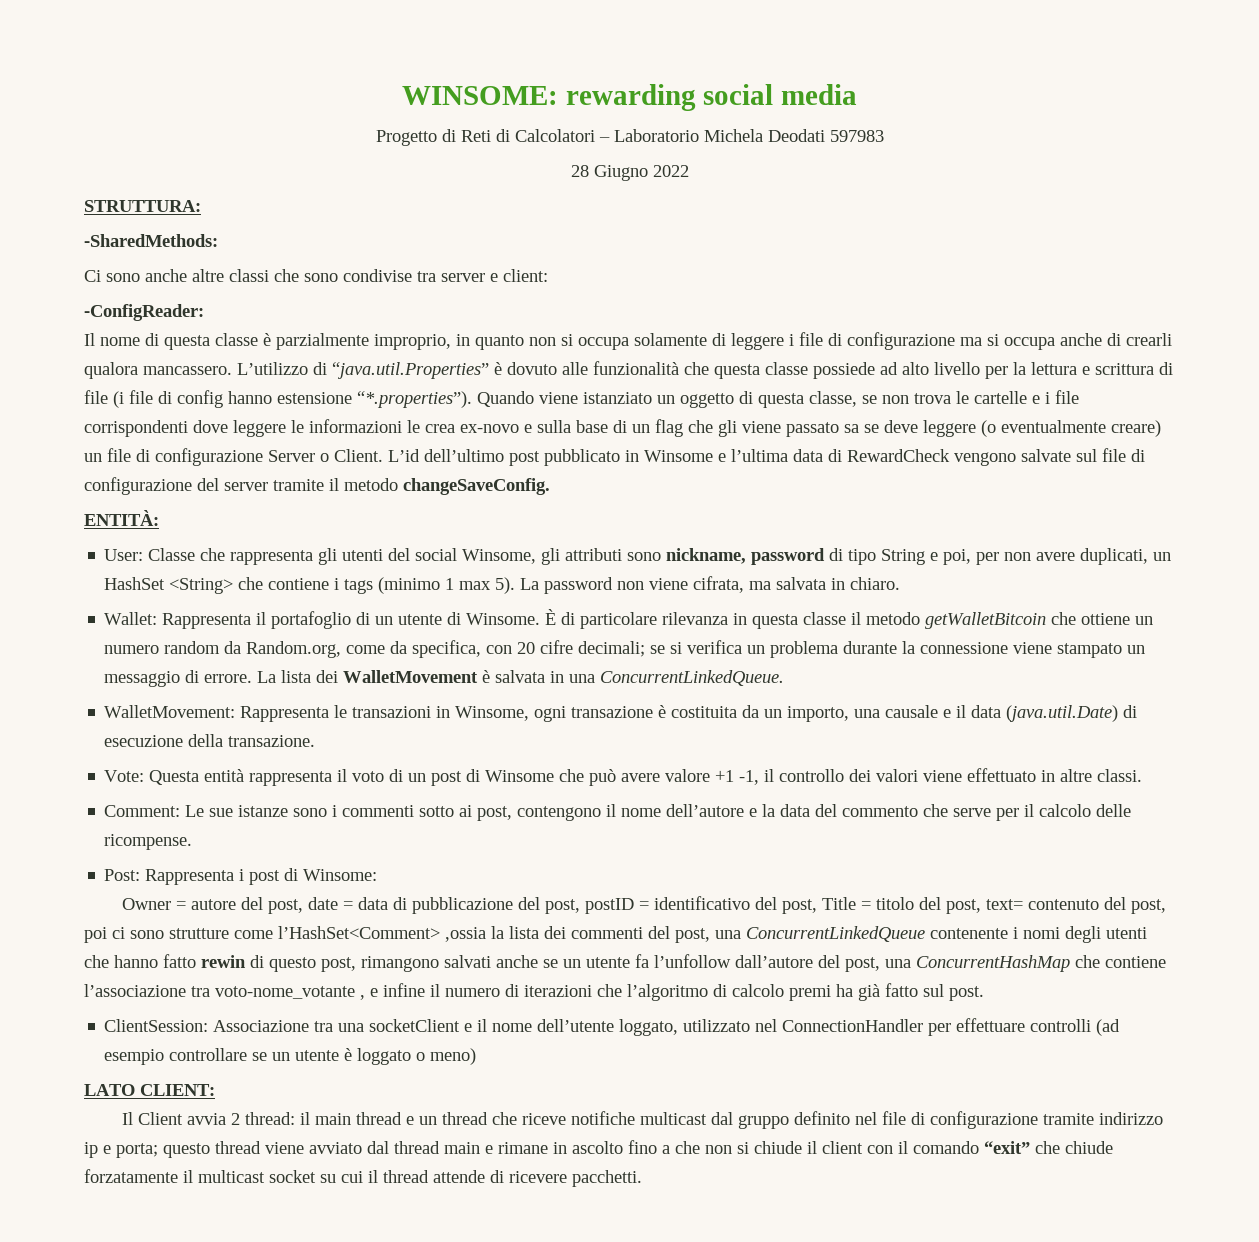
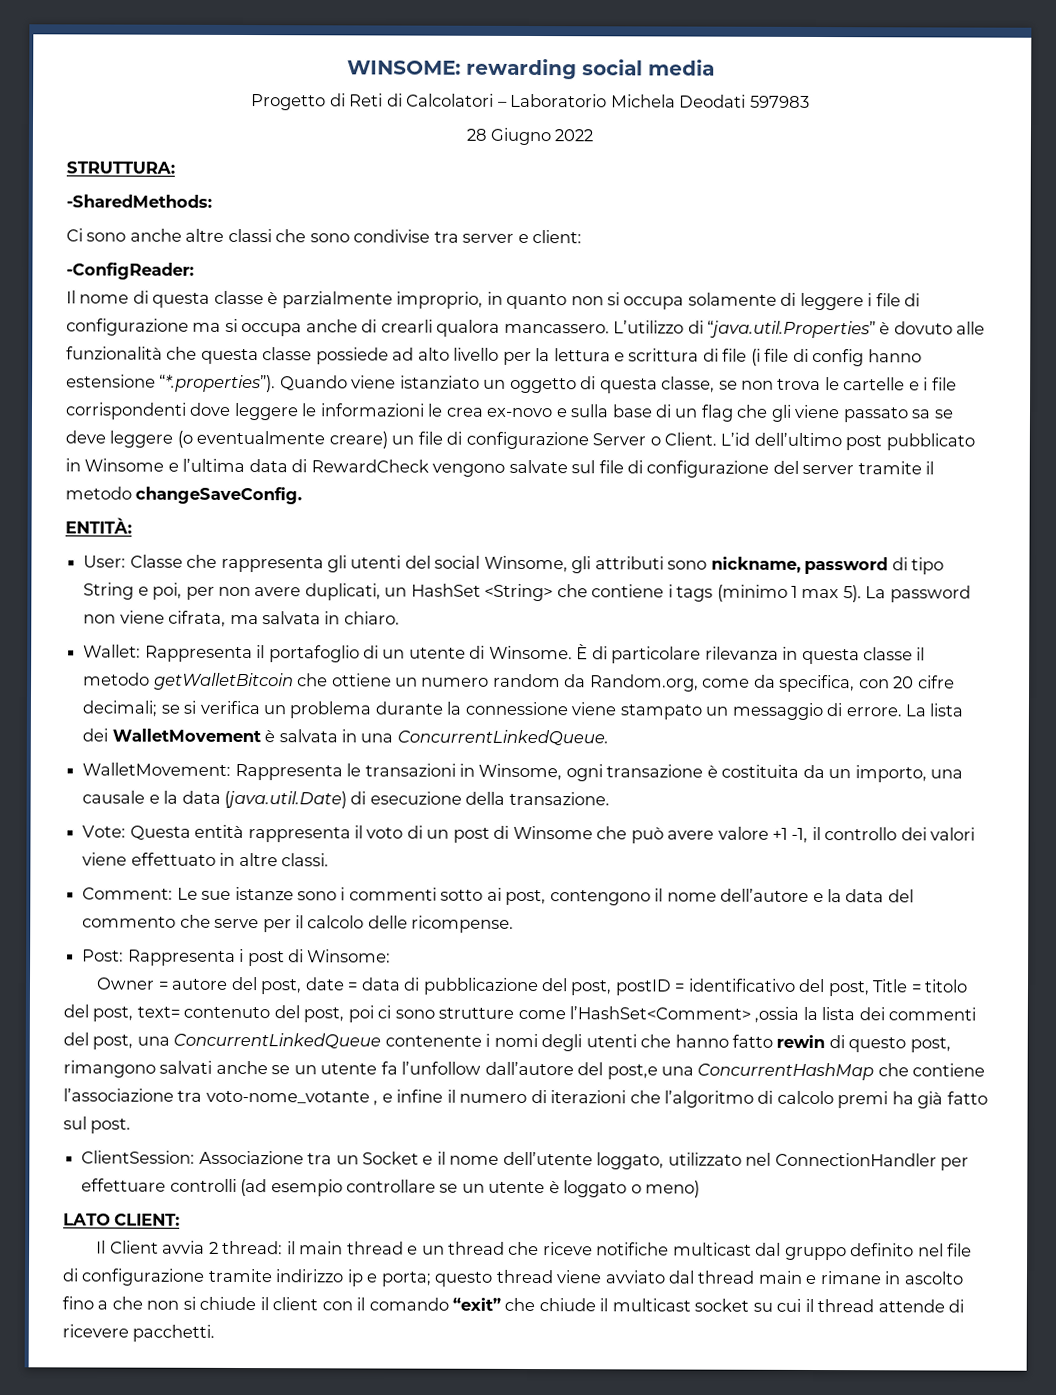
- WalletMovement: Rappresenta le transazioni in Winsome, ogni transazione è costituita da un importo, una causale e il data (java.util.Date) di esecuzione della transazione.
+ WalletMovement: Rappresenta le transazioni in Winsome, ogni transazione è costituita da un importo, una causale e la data (java.util.Date) di esecuzione della transazione.
- Owner = autore del post, date = data di pubblicazione del post, postID = identificativo del post, Title = titolo del post, text= contenuto del post, poi ci sono strutture come l’HashSet<Comment> ,ossia la lista dei commenti del post, una ConcurrentLinkedQueue contenente i nomi degli utenti che hanno fatto rewin di questo post, rimangono salvati anche se un utente fa l’unfollow dall’autore del post, una ConcurrentHashMap che contiene l’associazione tra voto-nome_votante , e infine il numero di iterazioni che l’algoritmo di calcolo premi ha già fatto sul post.
+ Owner = autore del post, date = data di pubblicazione del post, postID = identificativo del post, Title = titolo del post, text= contenuto del post, poi ci sono strutture come l’HashSet<Comment> ,ossia la lista dei commenti del post, una ConcurrentLinkedQueue contenente i nomi degli utenti che hanno fatto rewin di questo post, rimangono salvati anche se un utente fa l’unfollow dall’autore del post,e una ConcurrentHashMap che contiene l’associazione tra voto-nome_votante , e infine il numero di iterazioni che l’algoritmo di calcolo premi ha già fatto sul post.
- ClientSession: Associazione tra una socketClient e il nome dell’utente loggato, utilizzato nel ConnectionHandler per effettuare controlli (ad esempio controllare se un utente è loggato o meno)
+ ClientSession: Associazione tra un Socket e il nome dell’utente loggato, utilizzato nel ConnectionHandler per effettuare controlli (ad esempio controllare se un utente è loggato o meno)
- questo thread viene avviato dal thread main e rimane in ascolto fino a che non si chiude il client con il comando “exit” che chiude forzatamente il multicast socket su cui il thread attende di ricevere pacchetti.
+ questo thread viene avviato dal thread main e rimane in ascolto fino a che non si chiude il client con il comando “exit” che chiude il multicast socket su cui il thread attende di ricevere pacchetti.

